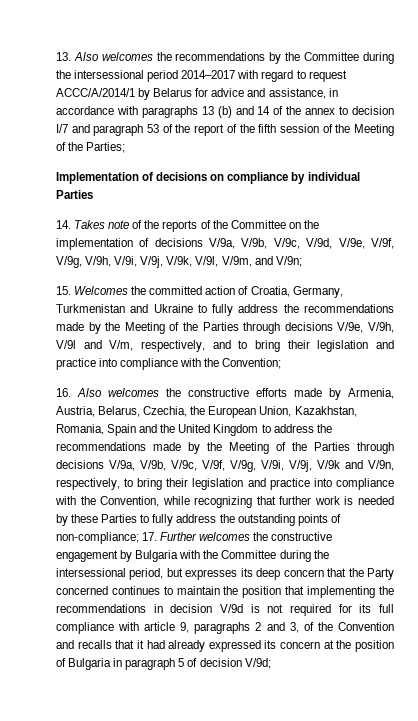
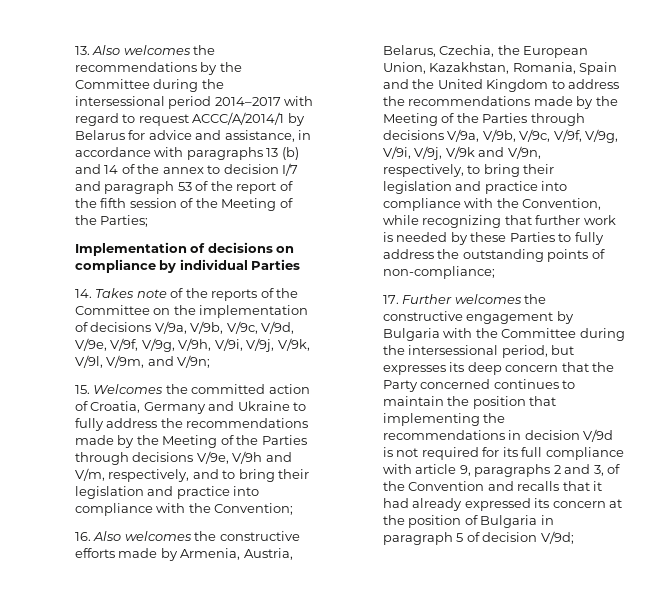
- 15. Welcomes the committed action of Croatia, Germany, Turkmenistan and Ukraine to fully address the recommendations made by the Meeting of the Parties through decisions V/9e, V/9h, V/9l and V/m, respectively, and to bring their legislation and practice into compliance with the Convention;
+ 15. Welcomes the committed action of Croatia, Germany and Ukraine to fully address the recommendations made by the Meeting of the Parties through decisions V/9e, V/9h and V/m, respectively, and to bring their legislation and practice into compliance with the Convention;
- 16. Also welcomes the constructive efforts made by Armenia, Austria, Belarus, Czechia, the European Union, Kazakhstan, Romania, Spain and the United Kingdom to address the recommendations made by the Meeting of the Parties through decisions V/9a, V/9b, V/9c, V/9f, V/9g, V/9i, V/9j, V/9k and V/9n, respectively, to bring their legislation and practice into compliance with the Convention, while recognizing that further work is needed by these Parties to fully address the outstanding points of non-compliance; 17. Further welcomes the constructive engagement by Bulgaria with the Committee during the intersessional period, but expresses its deep concern that the Party concerned continues to maintain the position that implementing the recommendations in decision V/9d is not required for its full compliance with article 9, paragraphs 2 and 3, of the Convention and recalls that it had already expressed its concern at the position of Bulgaria in paragraph 5 of decision V/9d;
+ 16. Also welcomes the constructive efforts made by Armenia, Austria, Belarus, Czechia, the European Union, Kazakhstan, Romania, Spain and the United Kingdom to address the recommendations made by the Meeting of the Parties through decisions V/9a, V/9b, V/9c, V/9f, V/9g, V/9i, V/9j, V/9k and V/9n, respectively, to bring their legislation and practice into compliance with the Convention, while recognizing that further work is needed by these Parties to fully address the outstanding points of non-compliance;
+ 17. Further welcomes the constructive engagement by Bulgaria with the Committee during the intersessional period, but expresses its deep concern that the Party concerned continues to maintain the position that implementing the recommendations in decision V/9d is not required for its full compliance with article 9, paragraphs 2 and 3, of the Convention and recalls that it had already expressed its concern at the position of Bulgaria in paragraph 5 of decision V/9d;

